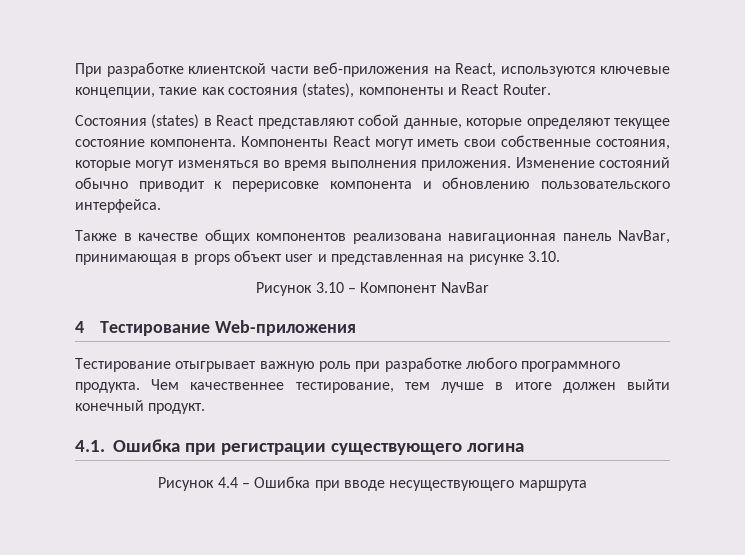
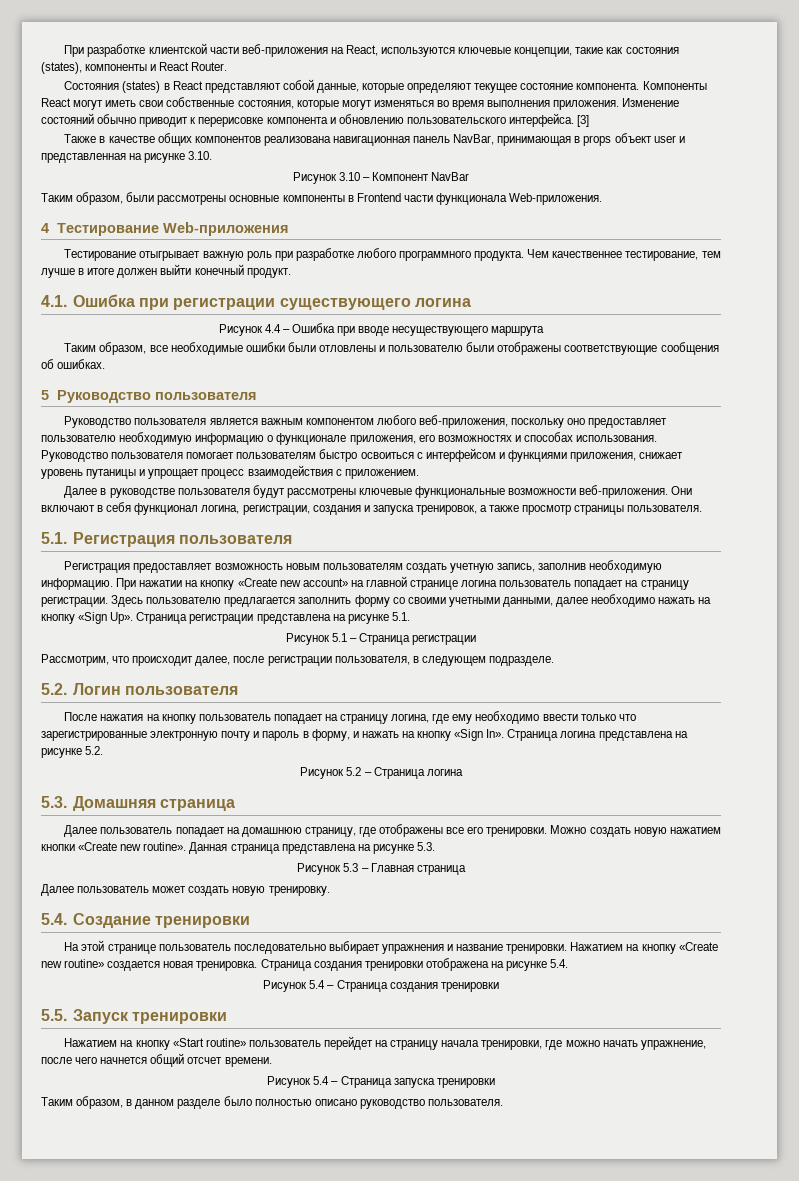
+ [3]
+ Таким образом, были рассмотрены основные компоненты в Frontend части функционала Web-приложения.
+ Таким образом, все необходимые ошибки были отловлены и пользователю были отображены соответствующие сообщения об ошибках.
+ 5 Руководство пользователя
+ Руководство пользователя является важным компонентом любого веб-приложения, поскольку оно предоставляет пользователю необходимую информацию о функционале приложения, его возможностях и способах использования. Руководство пользователя помогает пользователям быстро освоиться с интерфейсом и функциями приложения, снижает уровень путаницы и упрощает процесс взаимодействия с приложением.
+ Далее в руководстве пользователя будут рассмотрены ключевые функциональные возможности веб-приложения. Они включают в себя функционал логина, регистрации, создания и запуска тренировок, а также просмотр страницы пользователя.
+ 5.1. Регистрация пользователя
+ Регистрация предоставляет возможность новым пользователям создать учетную запись, заполнив необходимую информацию. При нажатии на кнопку «Create new account» на главной странице логина пользователь попадает на страницу регистрации. Здесь пользователю предлагается заполнить форму со своими учетными данными, далее необходимо нажать на кнопку «Sign Up». Страница регистрации представлена на рисунке 5.1.
+ Рисунок 5.1 – Страница регистрации
+ Рассмотрим, что происходит далее, после регистрации пользователя, в следующем подразделе.
+ 5.2. Логин пользователя
+ После нажатия на кнопку пользователь попадает на страницу логина, где ему необходимо ввести только что зарегистрированные электронную почту и пароль в форму, и нажать на кнопку «Sign In». Страница логина представлена на рисунке 5.2.
+ Рисунок 5.2 – Страница логина
+ 5.3. Домашняя страница
+ Далее пользователь попадает на домашнюю страницу, где отображены все его тренировки. Можно создать новую нажатием кнопки «Create new routine». Данная страница представлена на рисунке 5.3.
+ Рисунок 5.3 – Главная страница
+ Далее пользователь может создать новую тренировку.
+ 5.4. Создание тренировки
+ На этой странице пользователь последовательно выбирает упражнения и название тренировки. Нажатием на кнопку «Create new routine» создается новая тренировка. Страница создания тренировки отображена на рисунке 5.4.
+ Рисунок 5.4 – Страница создания тренировки
+ 5.5. Запуск тренировки
+ Нажатием на кнопку «Start routine» пользователь перейдет на страницу начала тренировки, где можно начать упражнение, после чего начнется общий отсчет времени.
+ Рисунок 5.4 – Страница запуска тренировки
+ Таким образом, в данном разделе было полностью описано руководство пользователя.

